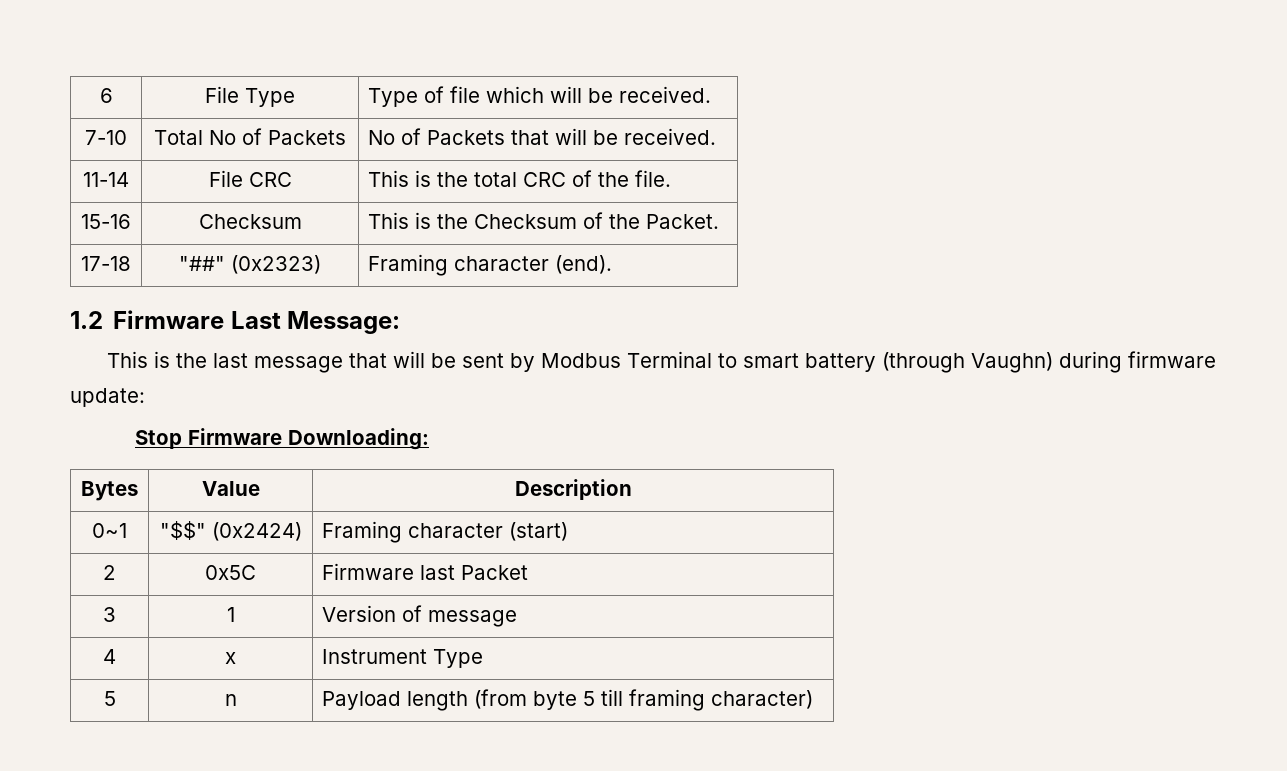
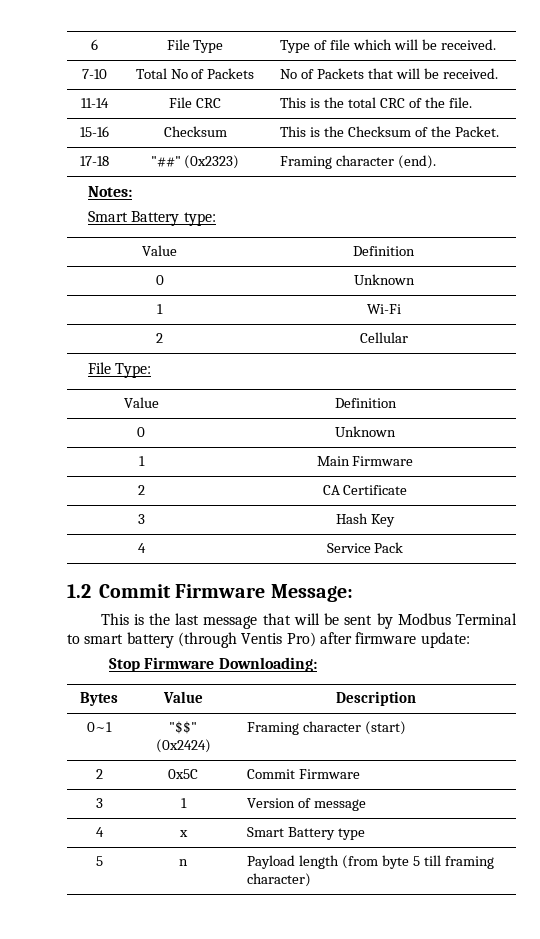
+ Notes:
+ Smart Battery type:
+ Value | Definition
+ 0 | Unknown
+ 1 | Wi-Fi
+ 2 | Cellular
+ File Type:
+ Value | Definition
+ 0 | Unknown
+ 1 | Main Firmware
+ 2 | CA Certificate
+ 3 | Hash Key
+ 4 | Service Pack
- 1.2 Firmware Last Message:
+ 1.2 Commit Firmware Message:
- This is the last message that will be sent by Modbus Terminal to smart battery (through Vaughn) during firmware update:
+ This is the last message that will be sent by Modbus Terminal to smart battery (through Ventis Pro) after firmware update:
- 2 | 0x5C | Firmware last Packet
+ 2 | 0x5C | Commit Firmware
- 4 | x | Instrument Type
+ 4 | x | Smart Battery type

